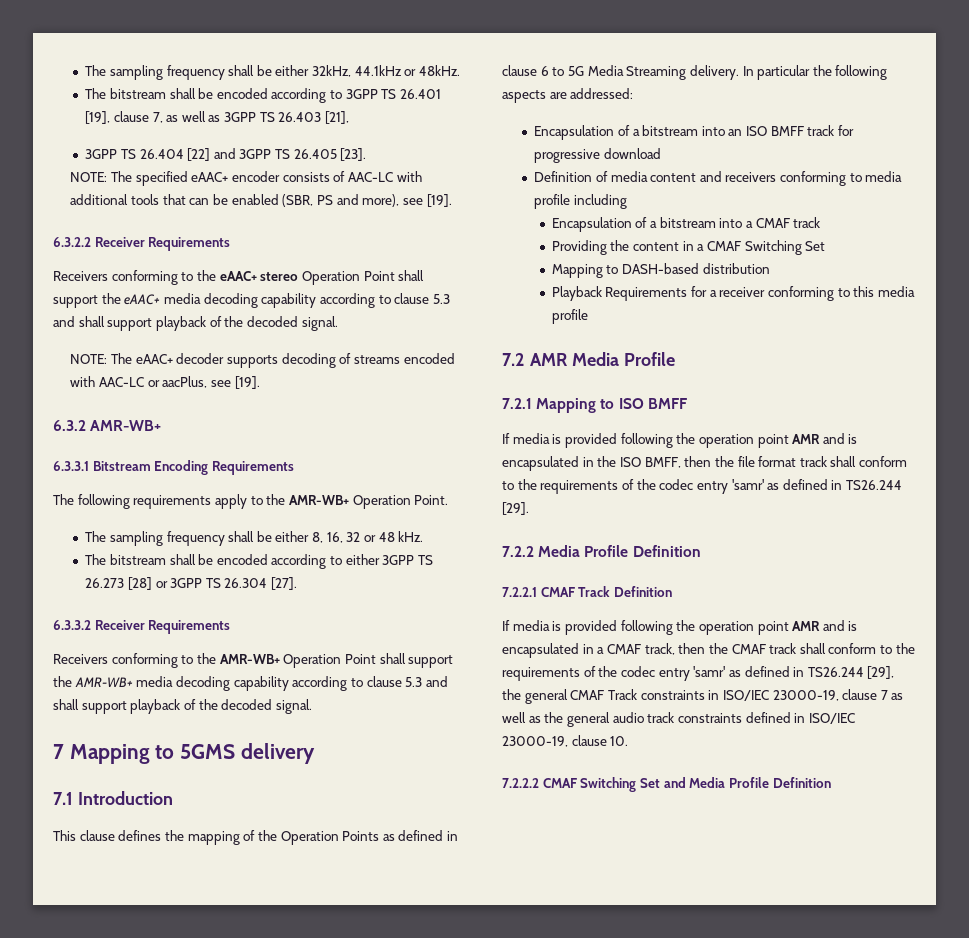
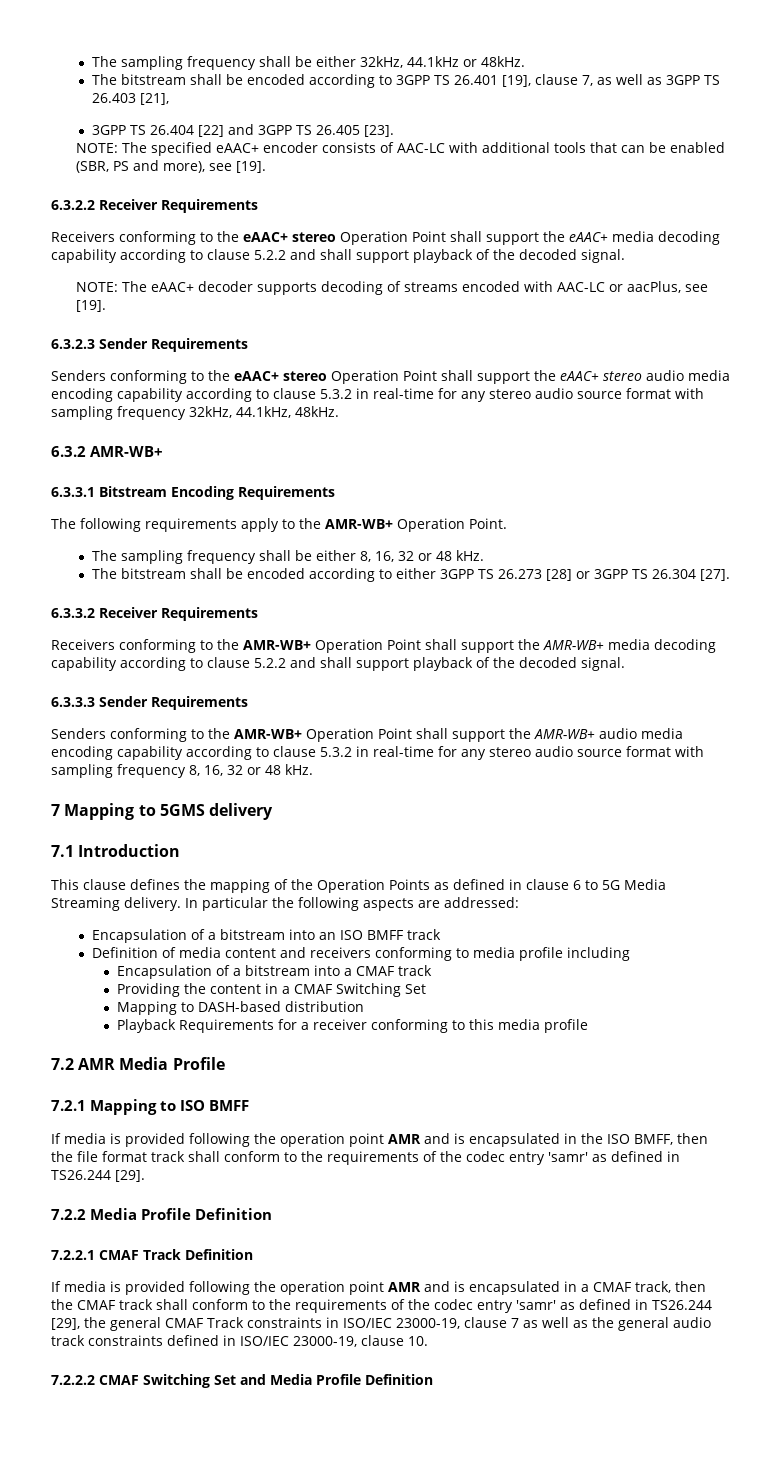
- Receivers conforming to the eAAC+ stereo Operation Point shall support the eAAC+ media decoding capability according to clause 5.3 and shall support playback of the decoded signal.
+ Receivers conforming to the eAAC+ stereo Operation Point shall support the eAAC+ media decoding capability according to clause 5.2.2 and shall support playback of the decoded signal.
+ 6.3.2.3 Sender Requirements
+ Senders conforming to the eAAC+ stereo Operation Point shall support the eAAC+ stereo audio media encoding capability according to clause 5.3.2 in real-time for any stereo audio source format with sampling frequency 32kHz, 44.1kHz, 48kHz.
- Receivers conforming to the AMR-WB+ Operation Point shall support the AMR-WB+ media decoding capability according to clause 5.3 and shall support playback of the decoded signal.
+ Receivers conforming to the AMR-WB+ Operation Point shall support the AMR-WB+ media decoding capability according to clause 5.2.2 and shall support playback of the decoded signal.
+ 6.3.3.3 Sender Requirements
+ Senders conforming to the AMR-WB+ Operation Point shall support the AMR-WB+ audio media encoding capability according to clause 5.3.2 in real-time for any stereo audio source format with sampling frequency 8, 16, 32 or 48 kHz.
- Encapsulation of a bitstream into an ISO BMFF track for progressive download
+ Encapsulation of a bitstream into an ISO BMFF track

